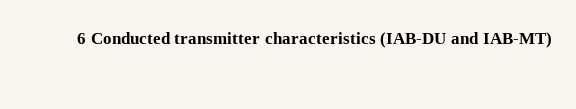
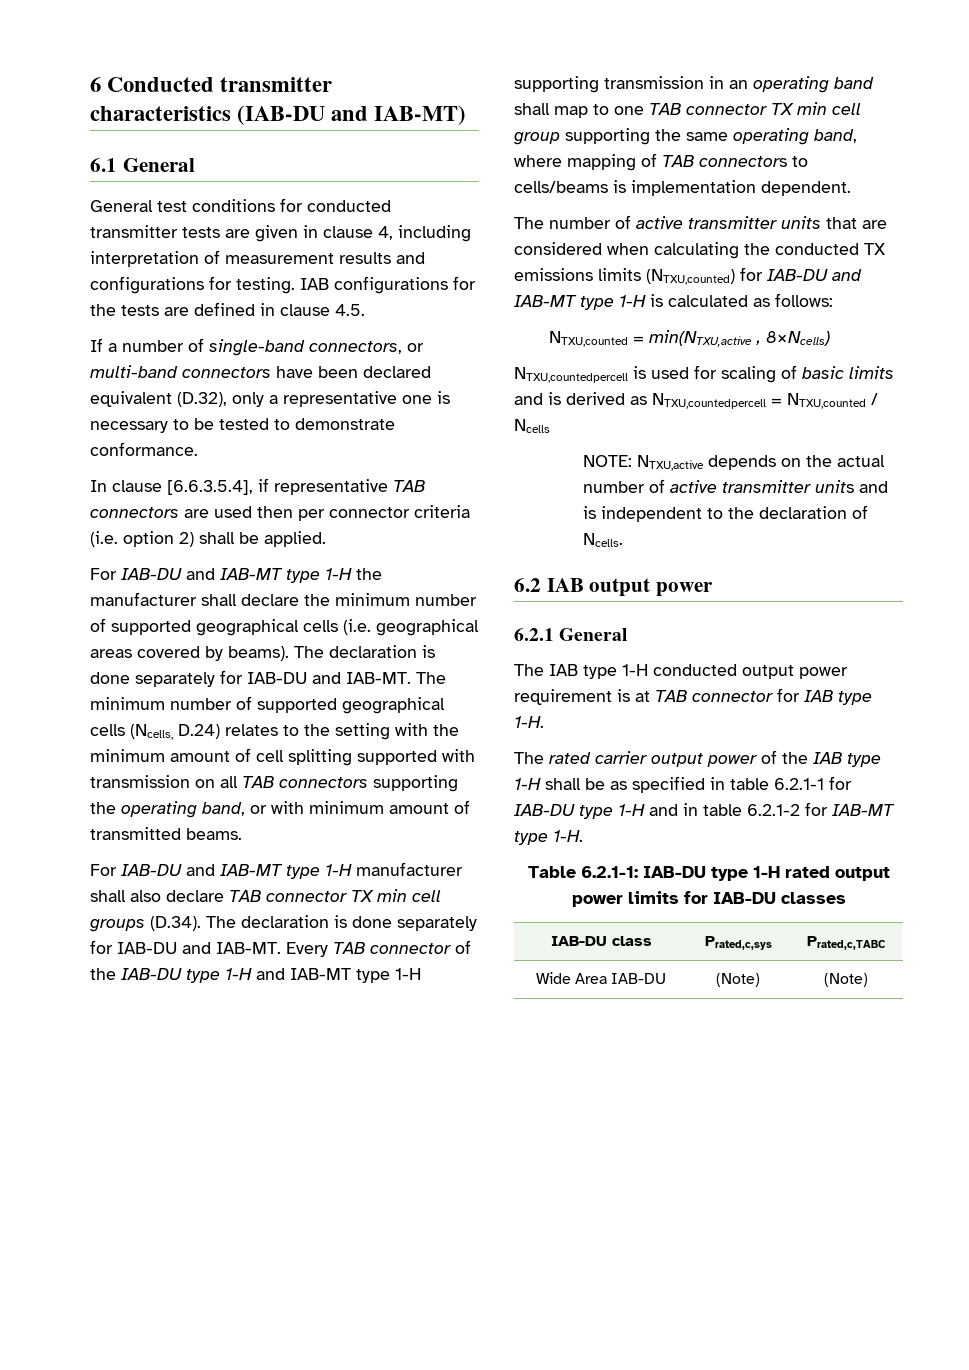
+ 6.1 General
+ General test conditions for conducted transmitter tests are given in clause 4, including interpretation of measurement results and configurations for testing. IAB configurations for the tests are defined in clause 4.5.
+ If a number of single-band connectors, or multi-band connectors have been declared equivalent (D.32), only a representative one is necessary to be tested to demonstrate conformance.
+ In clause [6.6.3.5.4], if representative TAB connectors are used then per connector criteria (i.e. option 2) shall be applied.
+ For IAB-DU and IAB-MT type 1-H the manufacturer shall declare the minimum number of supported geographical cells (i.e. geographical areas covered by beams). The declaration is done separately for IAB-DU and IAB-MT. The minimum number of supported geographical cells (Ncells, D.24) relates to the setting with the minimum amount of cell splitting supported with transmission on all TAB connectors supporting the operating band, or with minimum amount of transmitted beams.
+ For IAB-DU and IAB-MT type 1-H manufacturer shall also declare TAB connector TX min cell groups (D.34). The declaration is done separately for IAB-DU and IAB-MT. Every TAB connector of the IAB-DU type 1-H and IAB-MT type 1-H supporting transmission in an operating band shall map to one TAB connector TX min cell group supporting the same operating band, where mapping of TAB connectors to cells/beams is implementation dependent.
+ The number of active transmitter units that are considered when calculating the conducted TX emissions limits (NTXU,counted) for IAB-DU and IAB-MT type 1-H is calculated as follows:
+ NTXU,counted = min(NTXU,active , 8×Ncells)
+ NTXU,countedpercell is used for scaling of basic limits and is derived as NTXU,countedpercell = NTXU,counted / Ncells
+ NOTE: NTXU,active depends on the actual number of active transmitter units and is independent to the declaration of Ncells.
+ 6.2 IAB output power
+ 6.2.1 General
+ The IAB type 1-H conducted output power requirement is at TAB connector for IAB type 1-H.
+ The rated carrier output power of the IAB type 1-H shall be as specified in table 6.2.1-1 for IAB-DU type 1-H and in table 6.2.1-2 for IAB-MT type 1-H.
+ Table 6.2.1-1: IAB-DU type 1-H rated output power limits for IAB-DU classes
+ IAB-DU class | Prated,c,sys | Prated,c,TABC
+ Wide Area IAB-DU | (Note) | (Note)

